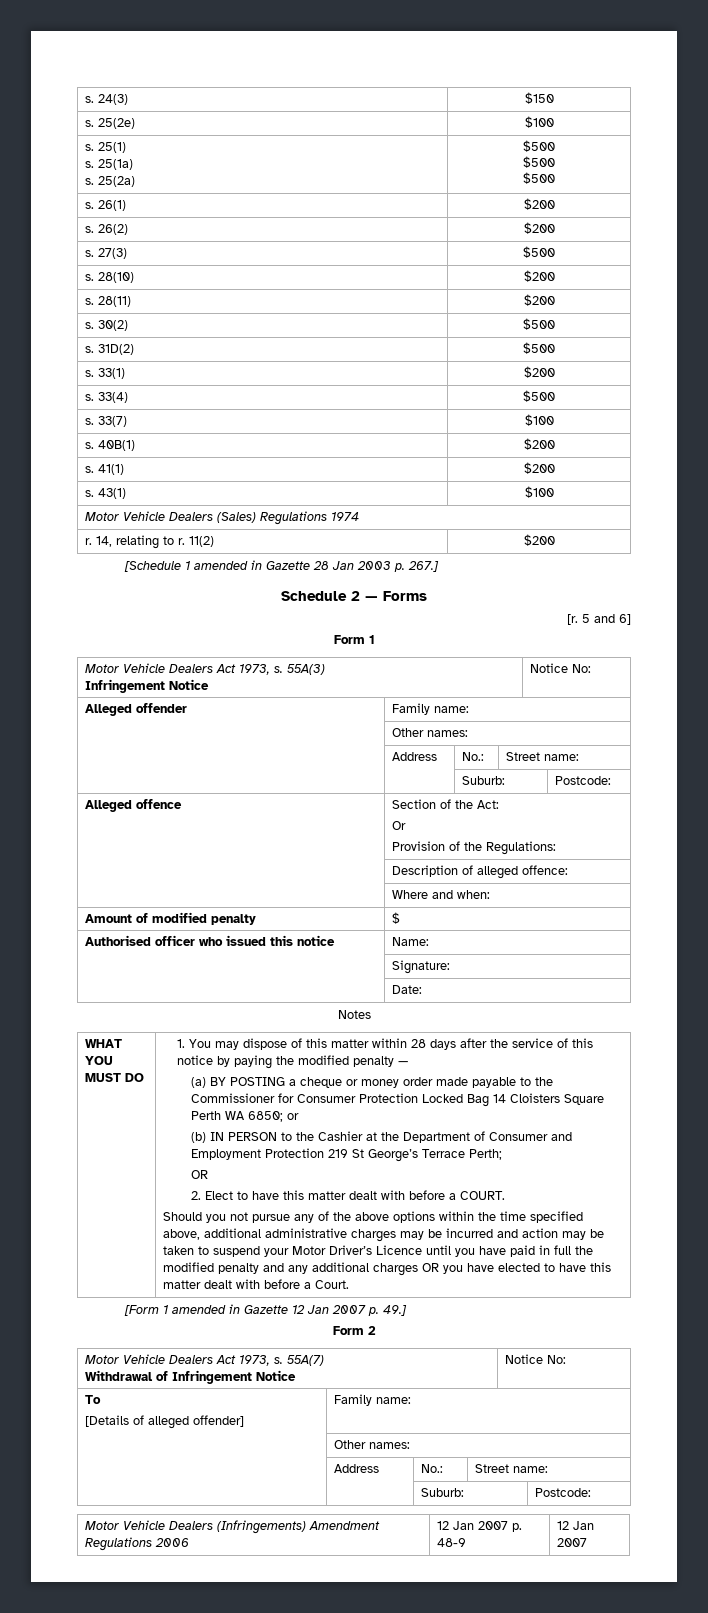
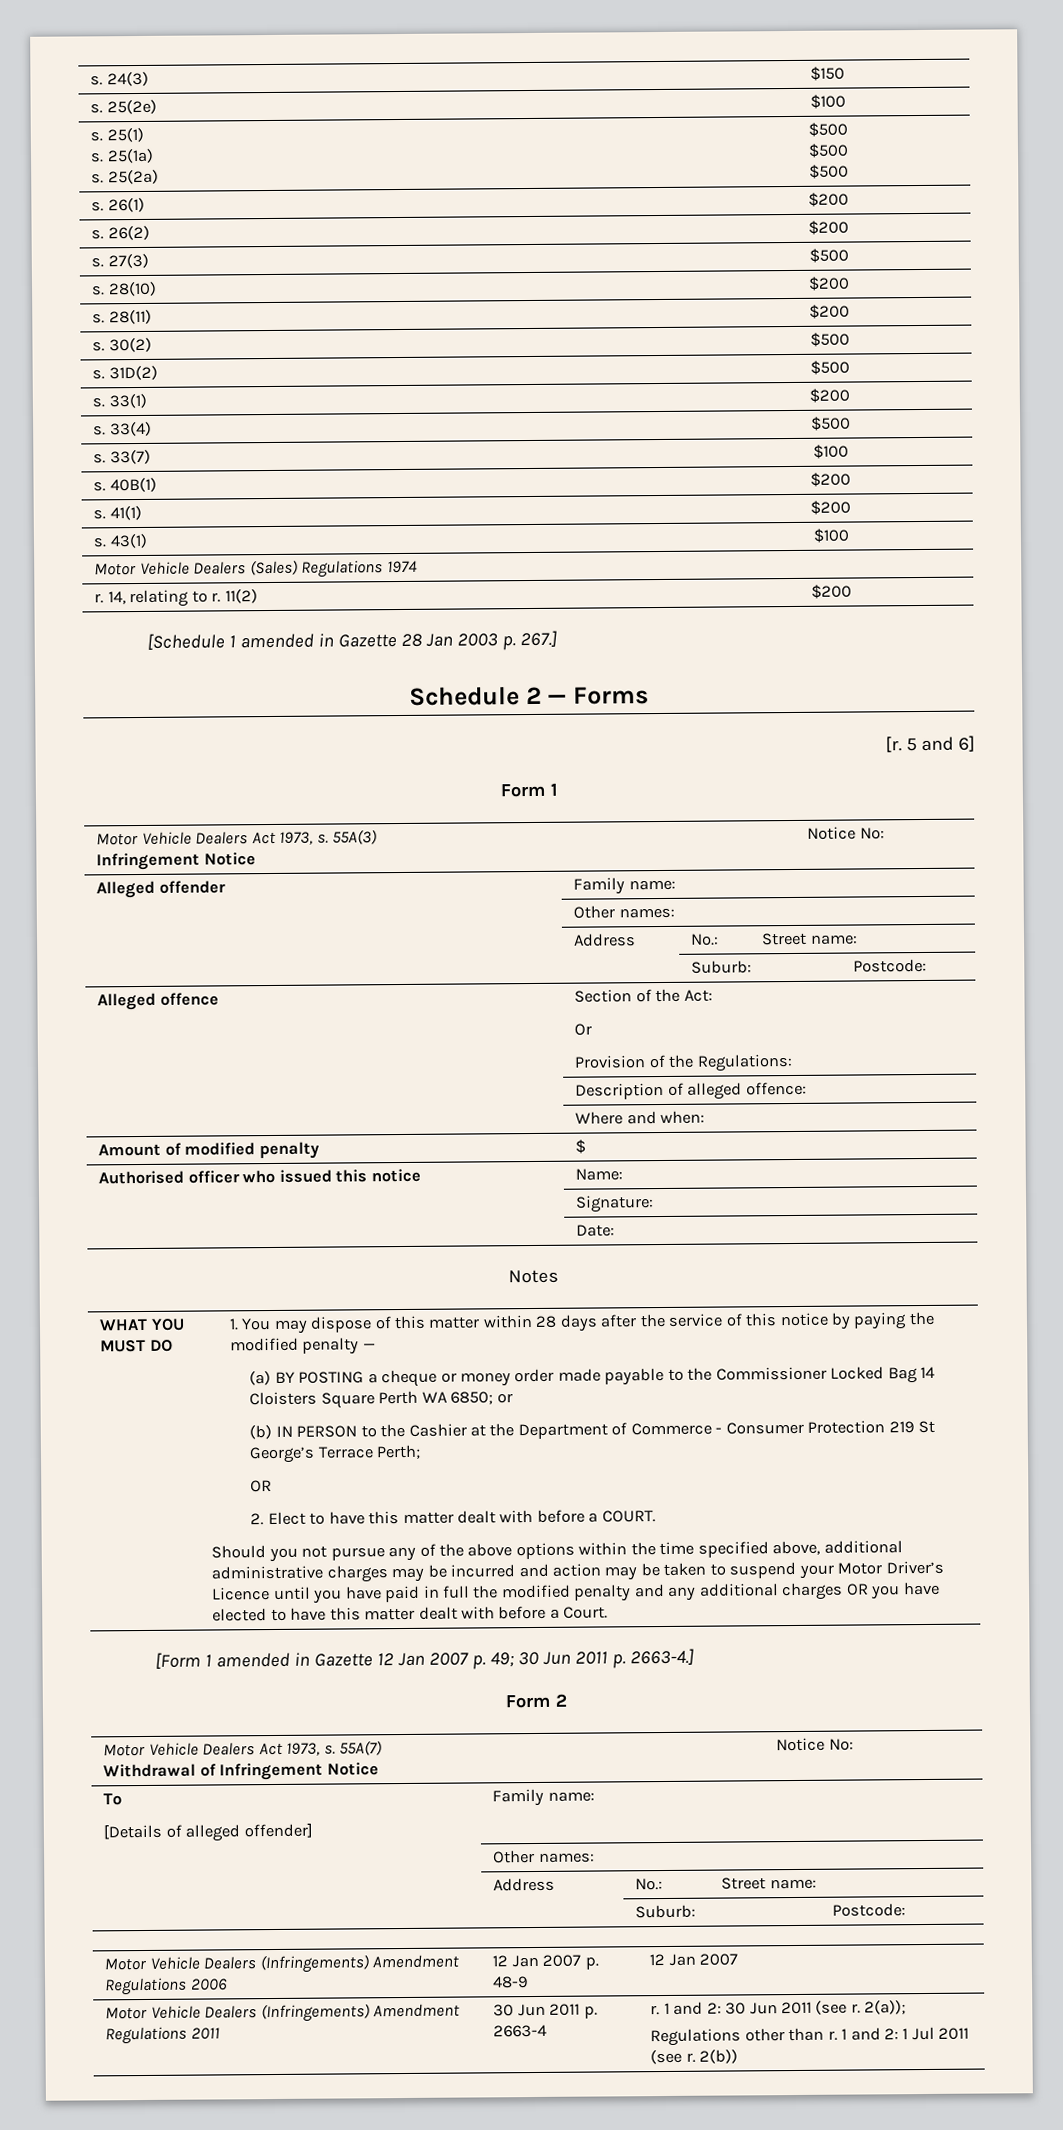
- (a) BY POSTING a cheque or money order made payable to the Commissioner for Consumer Protection Locked Bag 14 Cloisters Square Perth WA 6850; or
+ (a) BY POSTING a cheque or money order made payable to the Commissioner Locked Bag 14 Cloisters Square Perth WA 6850; or
- (b) IN PERSON to the Cashier at the Department of Consumer and Employment Protection 219 St George’s Terrace Perth;
+ (b) IN PERSON to the Cashier at the Department of Commerce - Consumer Protection 219 St George’s Terrace Perth;
- [Form 1 amended in Gazette 12 Jan 2007 p. 49.]
+ [Form 1 amended in Gazette 12 Jan 2007 p. 49; 30 Jun 2011 p. 2663-4.]
+ Motor Vehicle Dealers (Infringements) Amendment Regulations 2011 | 30 Jun 2011 p. 2663-4 | r. 1 and 2: 30 Jun 2011 (see r. 2(a));
+ Regulations other than r. 1 and 2: 1 Jul 2011 (see r. 2(b))

